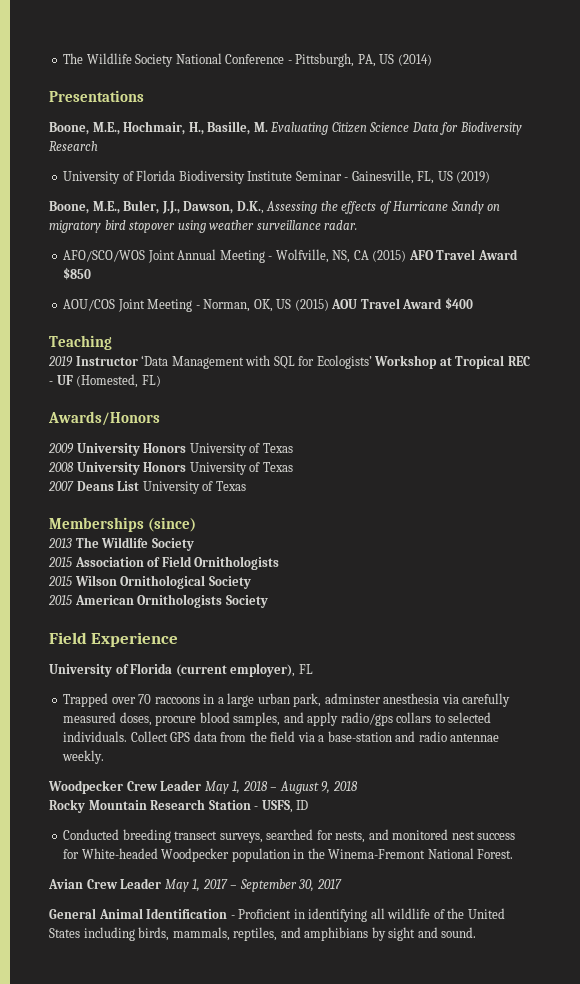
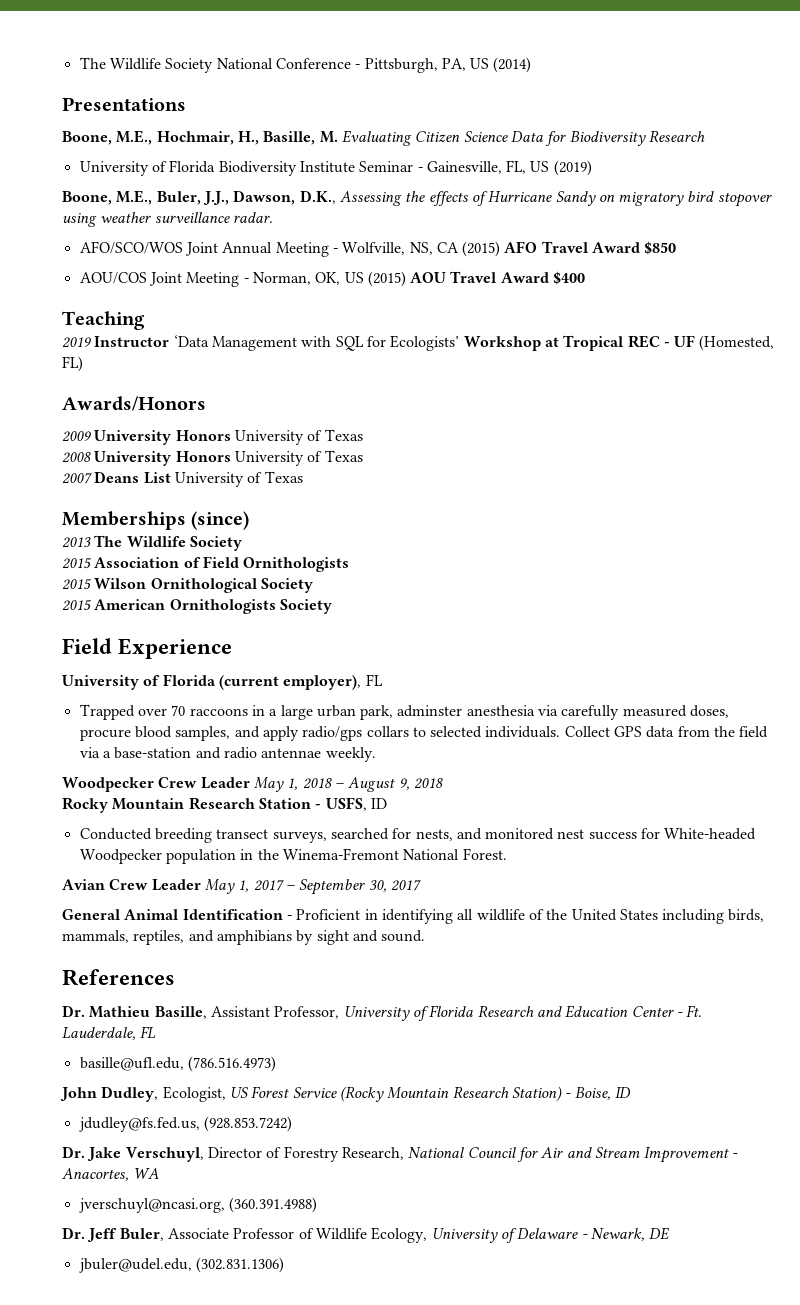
+ References
+ Dr. Mathieu Basille, Assistant Professor, University of Florida Research and Education Center - Ft. Lauderdale, FL
+ basille@ufl.edu, (786.516.4973)
+ John Dudley, Ecologist, US Forest Service (Rocky Mountain Research Station) - Boise, ID
+ jdudley@fs.fed.us, (928.853.7242)
+ Dr. Jake Verschuyl, Director of Forestry Research, National Council for Air and Stream Improvement - Anacortes, WA
+ jverschuyl@ncasi.org, (360.391.4988)
+ Dr. Jeff Buler, Associate Professor of Wildlife Ecology, University of Delaware - Newark, DE
+ jbuler@udel.edu, (302.831.1306)

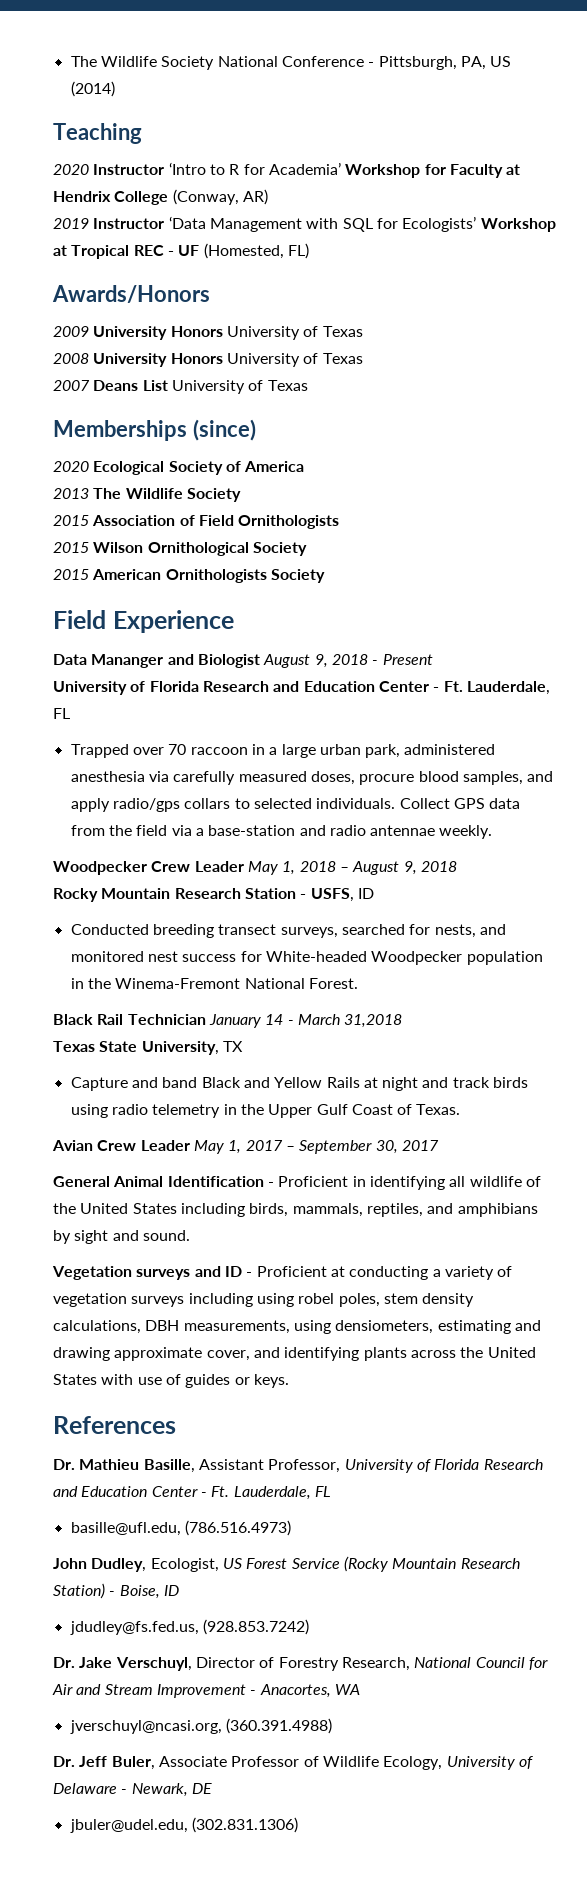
- Presentations
- Boone, M.E., Hochmair, H., Basille, M. Evaluating Citizen Science Data for Biodiversity Research
- University of Florida Biodiversity Institute Seminar - Gainesville, FL, US (2019)
- Boone, M.E., Buler, J.J., Dawson, D.K., Assessing the effects of Hurricane Sandy on migratory bird stopover using weather surveillance radar.
- AFO/SCO/WOS Joint Annual Meeting - Wolfville, NS, CA (2015) AFO Travel Award $850
- AOU/COS Joint Meeting - Norman, OK, US (2015) AOU Travel Award $400
  Teaching
+ 2020 Instructor ‘Intro to R for Academia’ Workshop for Faculty at Hendrix College (Conway, AR)
+ 2020 Ecological Society of America
- University of Florida (current employer), FL
+ Data Mananger and Biologist August 9, 2018 - Present
+ University of Florida Research and Education Center - Ft. Lauderdale, FL
- Trapped over 70 raccoons in a large urban park, adminster anesthesia via carefully measured doses, procure blood samples, and apply radio/gps collars to selected individuals.
+ Trapped over 70 raccoon in a large urban park, administered anesthesia via carefully measured doses, procure blood samples, and apply radio/gps collars to selected individuals.
+ Black Rail Technician January 14 - March 31,2018
+ Texas State University, TX
+ Capture and band Black and Yellow Rails at night and track birds using radio telemetry in the Upper Gulf Coast of Texas.
+ Vegetation surveys and ID - Proficient at conducting a variety of vegetation surveys including using robel poles, stem density calculations, DBH measurements, using densiometers, estimating and drawing approximate cover, and identifying plants across the United States with use of guides or keys.

